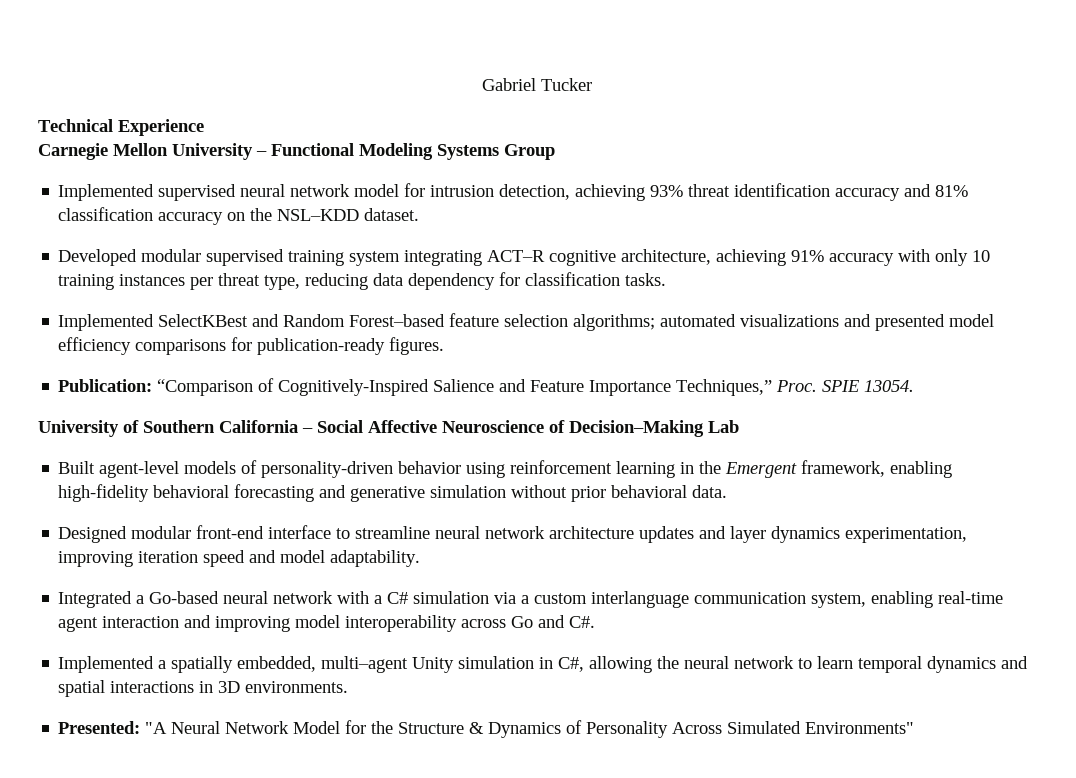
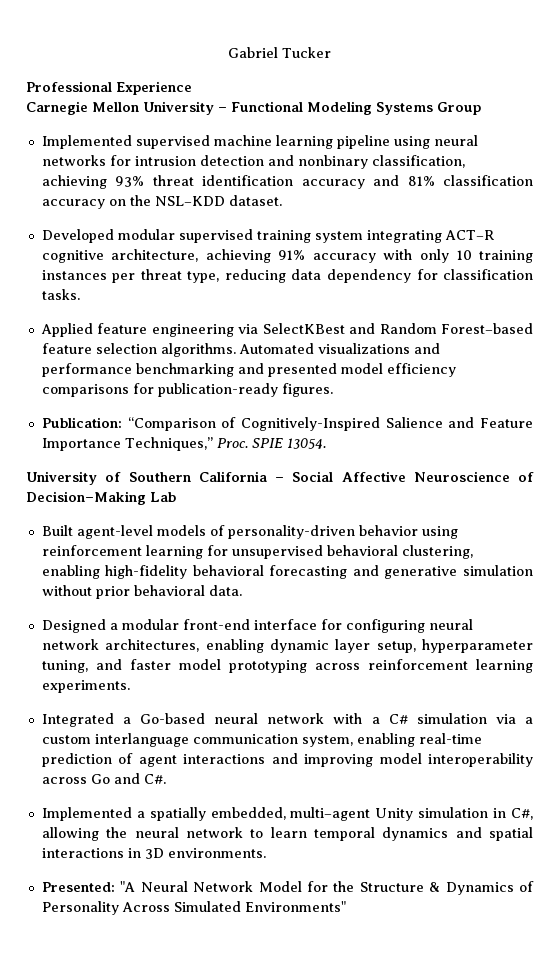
- Technical Experience
+ Professional Experience
- Implemented supervised neural network model for intrusion detection, achieving 93% threat identification accuracy and 81% classification accuracy on the NSL–KDD dataset.
+ Implemented supervised machine learning pipeline using neural networks for intrusion detection and nonbinary classification, achieving 93% threat identification accuracy and 81% classification accuracy on the NSL–KDD dataset.
- Implemented SelectKBest and Random Forest–based feature selection algorithms; automated visualizations and presented model efficiency comparisons for publication-ready figures.
+ Applied feature engineering via SelectKBest and Random Forest–based feature selection algorithms. Automated visualizations and performance benchmarking and presented model efficiency comparisons for publication-ready figures.
- Built agent-level models of personality-driven behavior using reinforcement learning in the Emergent framework, enabling high-fidelity behavioral forecasting and generative simulation without prior behavioral data.
+ Built agent-level models of personality-driven behavior using reinforcement learning for unsupervised behavioral clustering, enabling high-fidelity behavioral forecasting and generative simulation without prior behavioral data.
- Designed modular front-end interface to streamline neural network architecture updates and layer dynamics experimentation, improving iteration speed and model adaptability.
+ Designed a modular front-end interface for configuring neural network architectures, enabling dynamic layer setup, hyperparameter tuning, and faster model prototyping across reinforcement learning experiments.
- Integrated a Go-based neural network with a C# simulation via a custom interlanguage communication system, enabling real-time agent interaction and improving model interoperability across Go and C#.
+ Integrated a Go-based neural network with a C# simulation via a custom interlanguage communication system, enabling real-time prediction of agent interactions and improving model interoperability across Go and C#.

